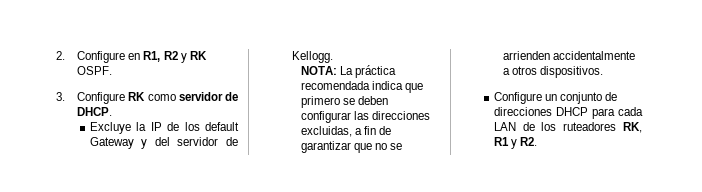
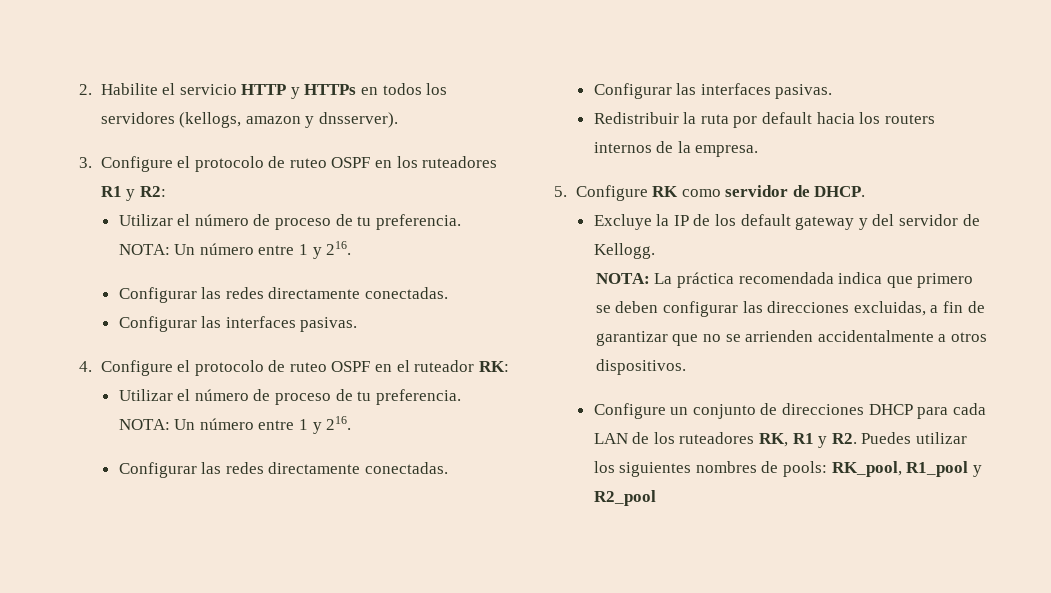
- 2. Configure en R1, R2 y RK OSPF.
- 3. Configure RK como servidor de DHCP.
+ 2. Habilite el servicio HTTP y HTTPs en todos los servidores (kellogs, amazon y dnsserver).
+ 3. Configure el protocolo de ruteo OSPF en los ruteadores R1 y R2:
+ Utilizar el número de proceso de tu preferencia. NOTA: Un número entre 1 y 216.
+ Configurar las redes directamente conectadas.
+ Configurar las interfaces pasivas.
+ 4. Configure el protocolo de ruteo OSPF en el ruteador RK:
+ Utilizar el número de proceso de tu preferencia. NOTA: Un número entre 1 y 216.
+ Configurar las redes directamente conectadas.
+ Configurar las interfaces pasivas.
+ Redistribuir la ruta por default hacia los routers internos de la empresa.
+ 5. Configure RK como servidor de DHCP.
- Excluye la IP de los default Gateway y del servidor de Kellogg.
+ Excluye la IP de los default gateway y del servidor de Kellogg.
- Configure un conjunto de direcciones DHCP para cada LAN de los ruteadores RK, R1 y R2.
+ Configure un conjunto de direcciones DHCP para cada LAN de los ruteadores RK, R1 y R2. Puedes utilizar los siguientes nombres de pools: RK_pool, R1_pool y R2_pool

